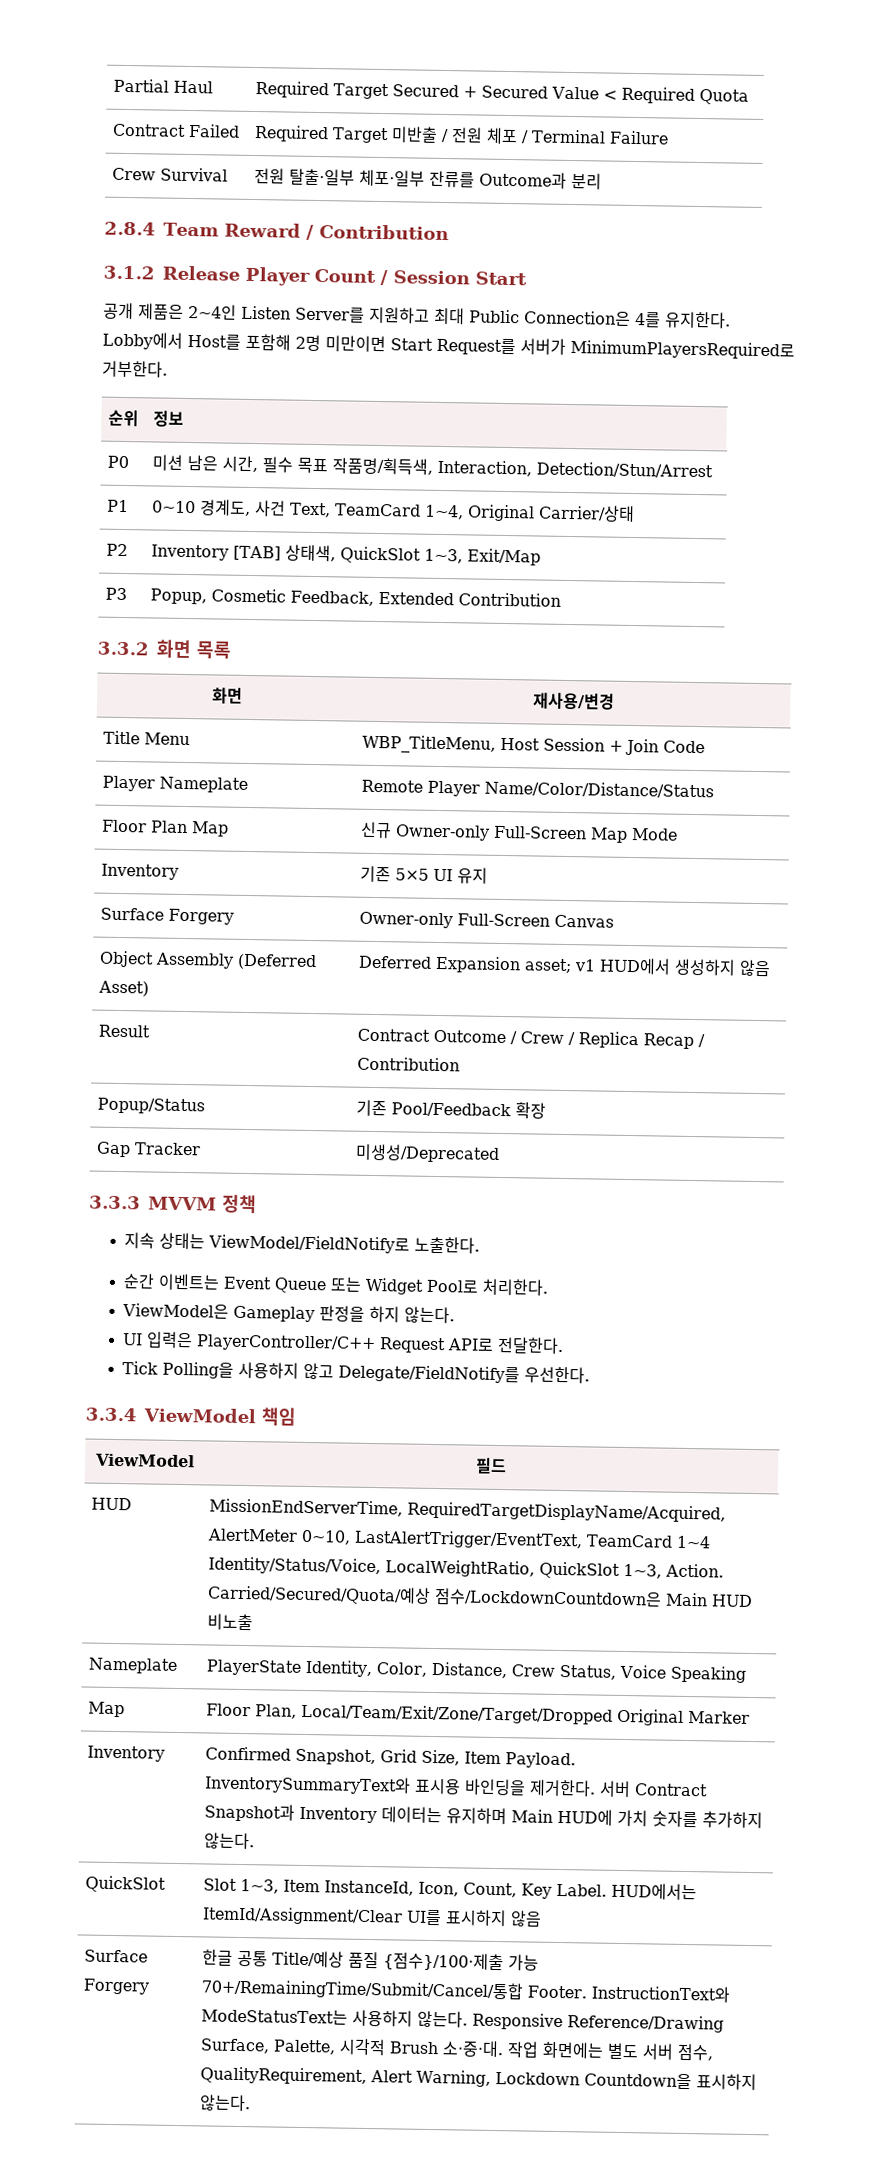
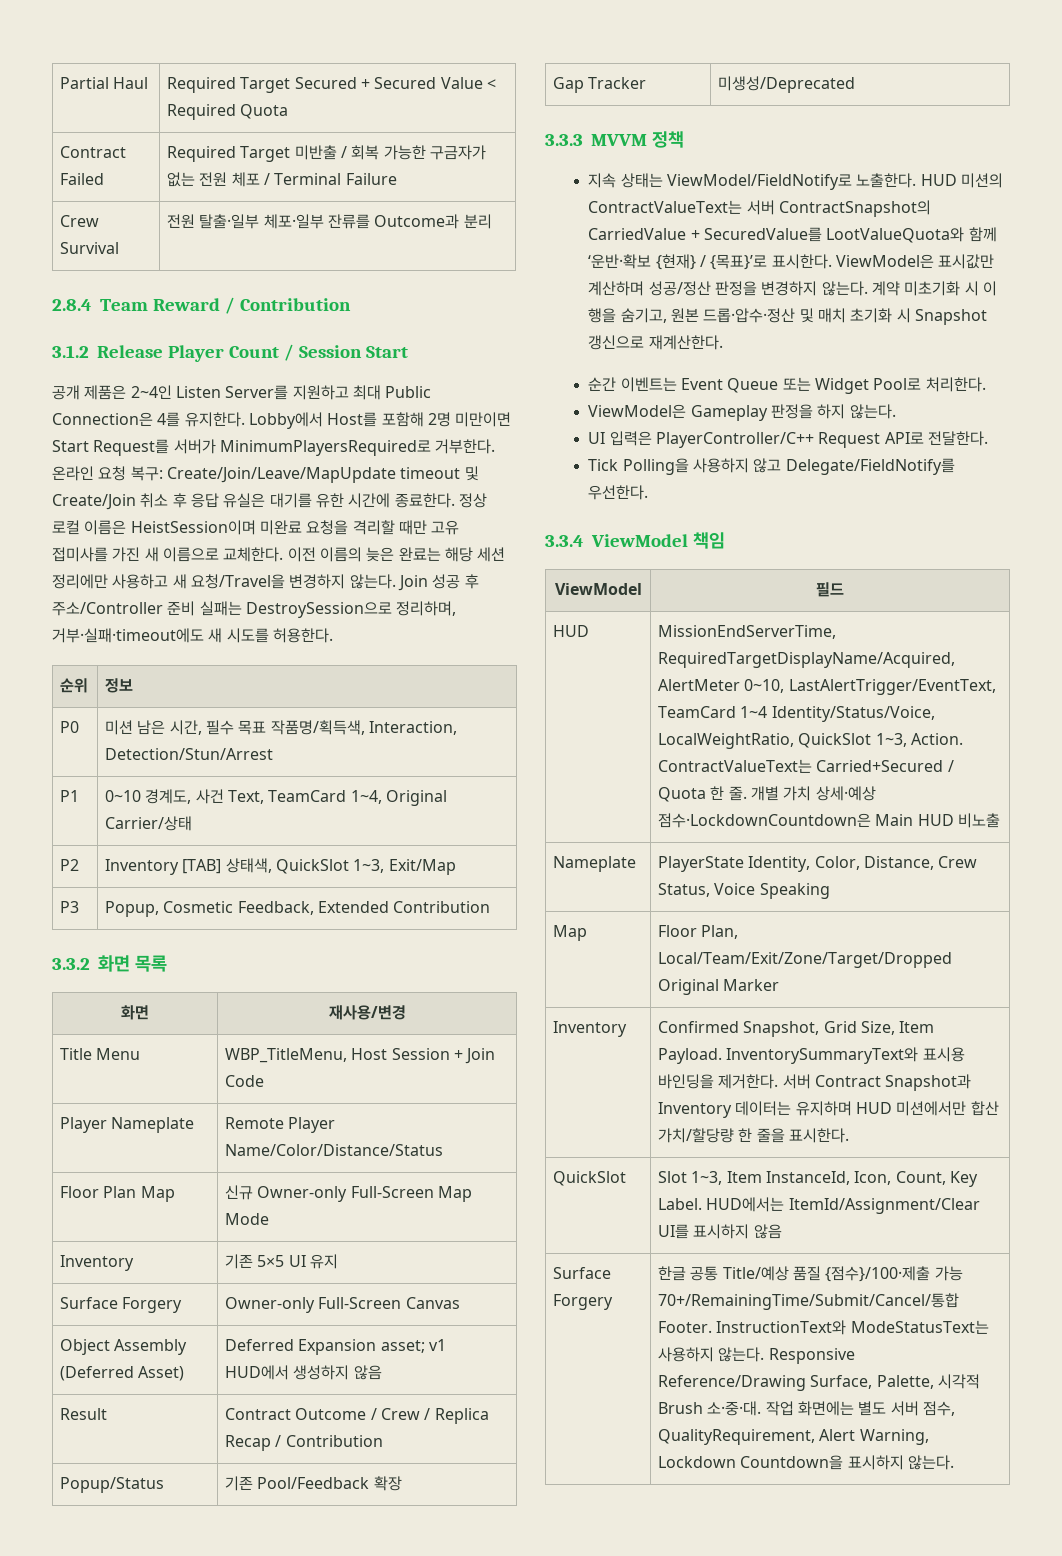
- Contract Failed | Required Target 미반출 / 전원 체포 / Terminal Failure
+ Contract Failed | Required Target 미반출 / 회복 가능한 구금자가 없는 전원 체포 / Terminal Failure
+ 온라인 요청 복구: Create/Join/Leave/MapUpdate timeout 및 Create/Join 취소 후 응답 유실은 대기를 유한 시간에 종료한다. 정상 로컬 이름은 HeistSession이며 미완료 요청을 격리할 때만 고유 접미사를 가진 새 이름으로 교체한다. 이전 이름의 늦은 완료는 해당 세션 정리에만 사용하고 새 요청/Travel을 변경하지 않는다. Join 성공 후 주소/Controller 준비 실패는 DestroySession으로 정리하며, 거부·실패·timeout에도 새 시도를 허용한다.
+ HUD 미션의 ContractValueText는 서버 ContractSnapshot의 CarriedValue + SecuredValue를 LootValueQuota와 함께 ‘운반·확보 {현재} / {목표}’로 표시한다. ViewModel은 표시값만 계산하며 성공/정산 판정을 변경하지 않는다. 계약 미초기화 시 이 행을 숨기고, 원본 드롭·압수·정산 및 매치 초기화 시 Snapshot 갱신으로 재계산한다.
- HUD | MissionEndServerTime, RequiredTargetDisplayName/Acquired, AlertMeter 0~10, LastAlertTrigger/EventText, TeamCard 1~4 Identity/Status/Voice, LocalWeightRatio, QuickSlot 1~3, Action. Carried/Secured/Quota/예상 점수/LockdownCountdown은 Main HUD 비노출
+ HUD | MissionEndServerTime, RequiredTargetDisplayName/Acquired, AlertMeter 0~10, LastAlertTrigger/EventText, TeamCard 1~4 Identity/Status/Voice, LocalWeightRatio, QuickSlot 1~3, Action. ContractValueText는 Carried+Secured / Quota 한 줄. 개별 가치 상세·예상 점수·LockdownCountdown은 Main HUD 비노출
- Inventory | Confirmed Snapshot, Grid Size, Item Payload. InventorySummaryText와 표시용 바인딩을 제거한다. 서버 Contract Snapshot과 Inventory 데이터는 유지하며 Main HUD에 가치 숫자를 추가하지 않는다.
+ Inventory | Confirmed Snapshot, Grid Size, Item Payload. InventorySummaryText와 표시용 바인딩을 제거한다. 서버 Contract Snapshot과 Inventory 데이터는 유지하며 HUD 미션에서만 합산 가치/할당량 한 줄을 표시한다.

